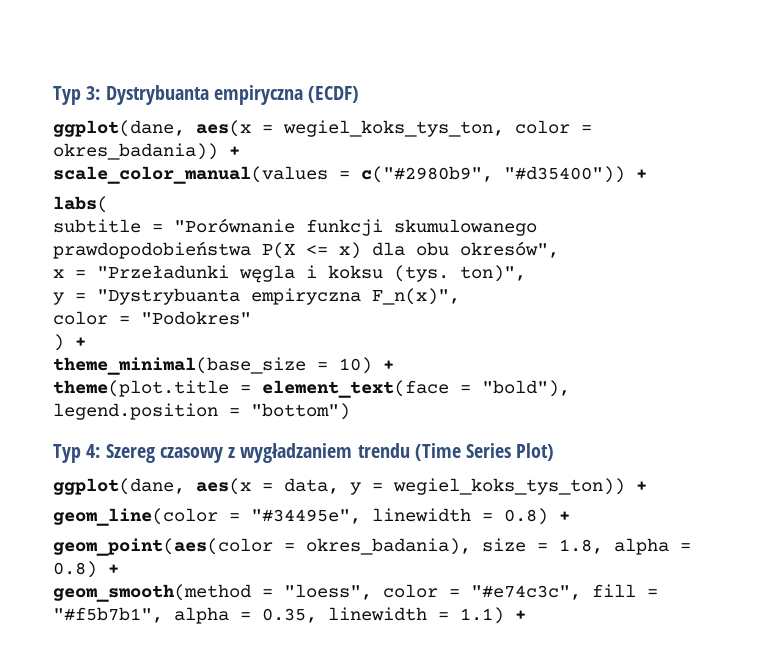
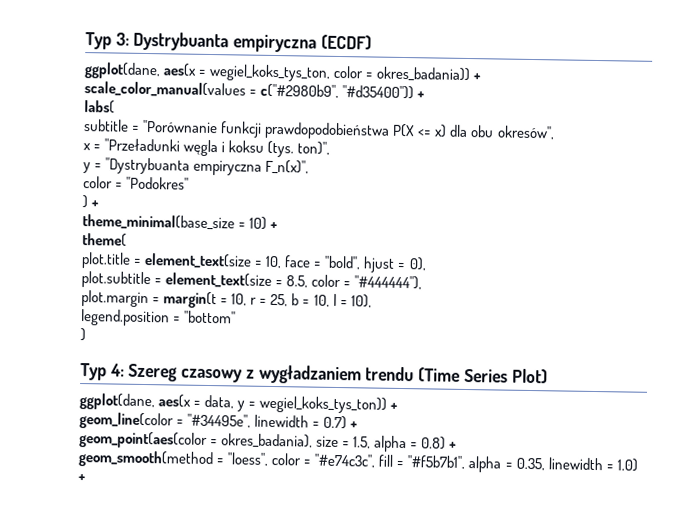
- subtitle = "Porównanie funkcji skumulowanego prawdopodobieństwa P(X <= x) dla obu okresów",
+ subtitle = "Porównanie funkcji prawdopodobieństwa P(X <= x) dla obu okresów",
- theme(plot.title = element_text(face = "bold"), legend.position = "bottom")
+ theme(
+ plot.title = element_text(size = 10, face = "bold", hjust = 0),
+ plot.subtitle = element_text(size = 8.5, color = "#444444"),
+ plot.margin = margin(t = 10, r = 25, b = 10, l = 10),
+ legend.position = "bottom"
+ )
- geom_line(color = "#34495e", linewidth = 0.8) +
+ geom_line(color = "#34495e", linewidth = 0.7) +
- geom_point(aes(color = okres_badania), size = 1.8, alpha = 0.8) +
+ geom_point(aes(color = okres_badania), size = 1.5, alpha = 0.8) +
- geom_smooth(method = "loess", color = "#e74c3c", fill = "#f5b7b1", alpha = 0.35, linewidth = 1.1) +
+ geom_smooth(method = "loess", color = "#e74c3c", fill = "#f5b7b1", alpha = 0.35, linewidth = 1.0) +

